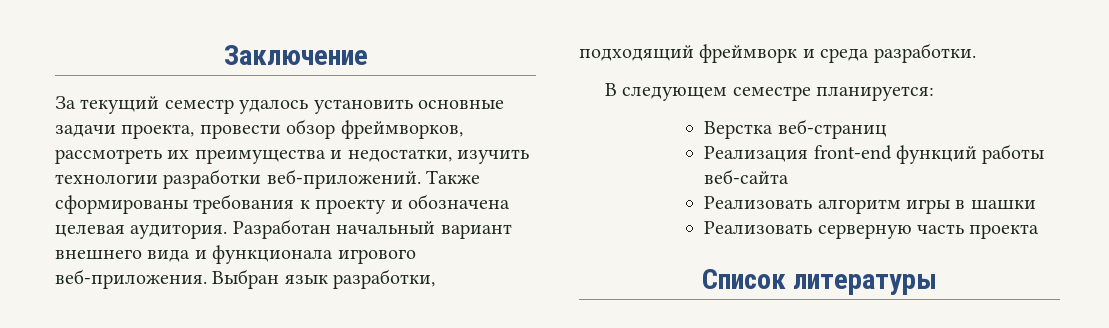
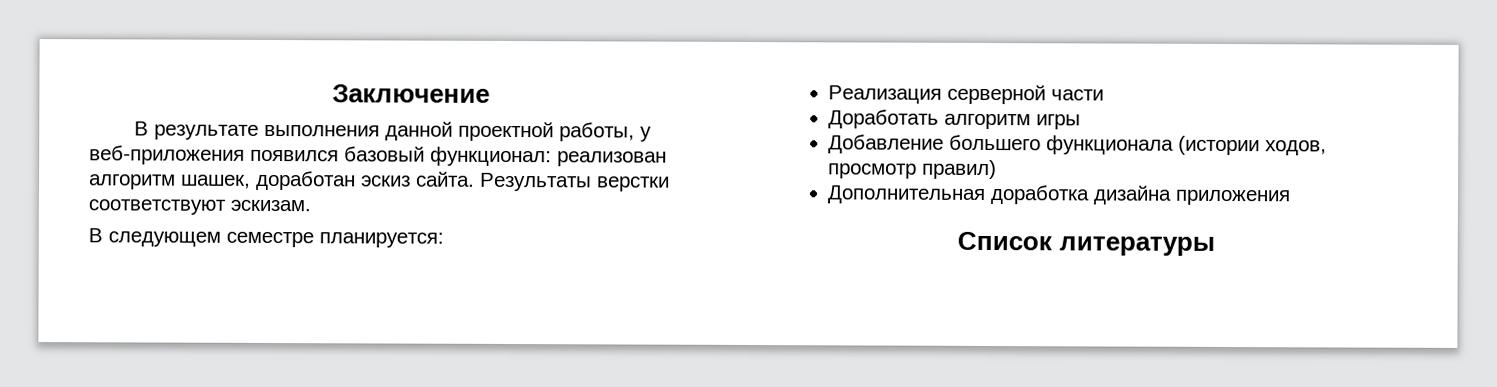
- За текущий семестр удалось установить основные задачи проекта, провести обзор фреймворков, рассмотреть их преимущества и недостатки, изучить технологии разработки веб-приложений. Также сформированы требования к проекту и обозначена целевая аудитория. Разработан начальный вариант внешнего вида и функционала игрового веб-приложения. Выбран язык разработки, подходящий фреймворк и среда разработки.
+ В результате выполнения данной проектной работы, у веб-приложения появился базовый функционал: реализован алгоритм шашек, доработан эскиз сайта. Результаты верстки соответствуют эскизам.
  В следующем семестре планируется:
- Верстка веб-страниц
- Реализация front-end функций работы веб-сайта
- Реализовать алгоритм игры в шашки
- Реализовать серверную часть проекта
+ Реализация серверной части
+ Доработать алгоритм игры
+ Добавление большего функционала (истории ходов, просмотр правил)
+ Дополнительная доработка дизайна приложения

